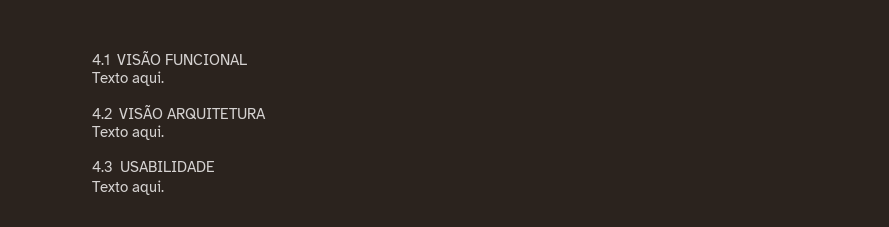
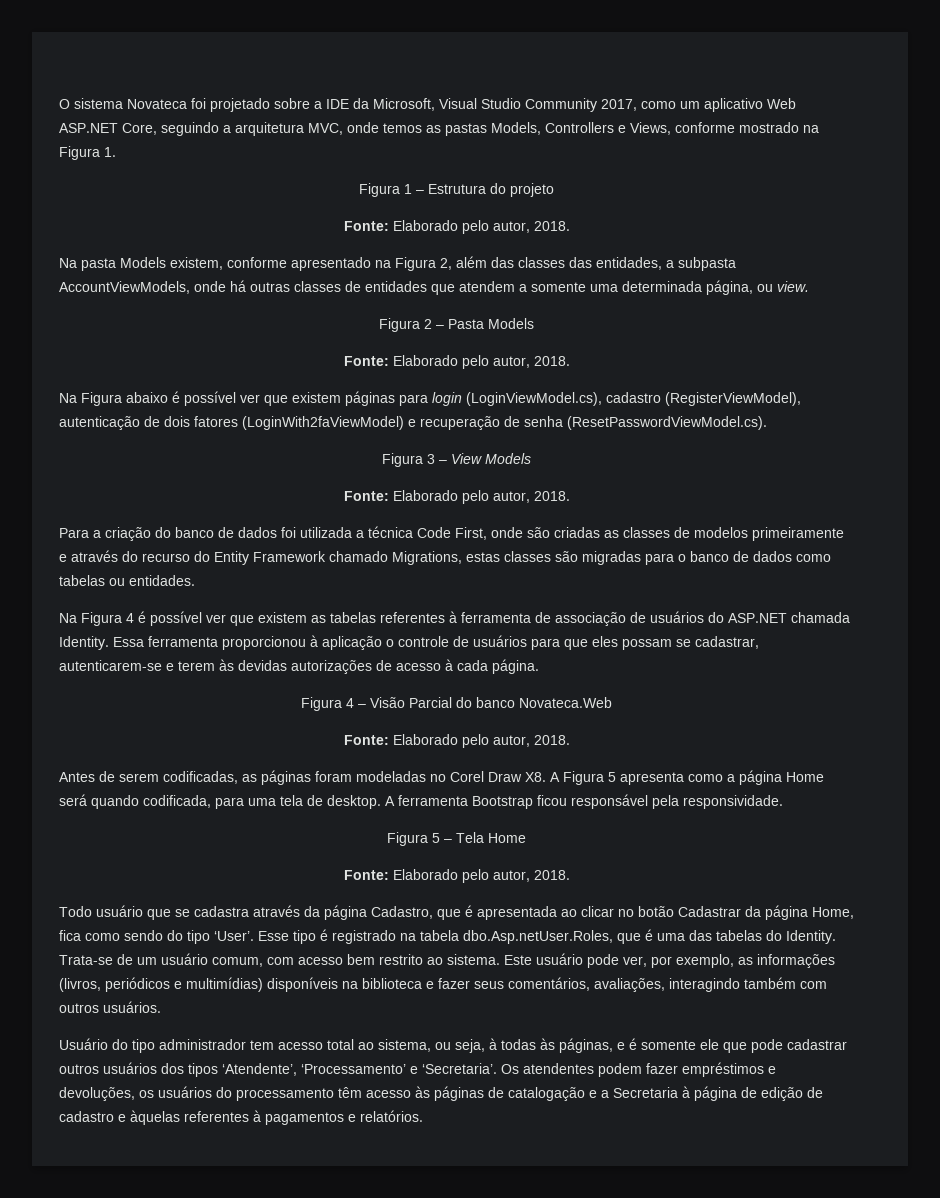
- 4.1 VISÃO FUNCIONAL
- Texto aqui.
- 4.2 VISÃO ARQUITETURA
- Texto aqui.
- 4.3 USABILIDADE
- Texto aqui.
+ O sistema Novateca foi projetado sobre a IDE da Microsoft, Visual Studio Community 2017, como um aplicativo Web ASP.NET Core, seguindo a arquitetura MVC, onde temos as pastas Models, Controllers e Views, conforme mostrado na Figura 1.
+ Figura 1 – Estrutura do projeto
+ Fonte: Elaborado pelo autor, 2018.
+ Na pasta Models existem, conforme apresentado na Figura 2, além das classes das entidades, a subpasta AccountViewModels, onde há outras classes de entidades que atendem a somente uma determinada página, ou view.
+ Figura 2 – Pasta Models
+ Fonte: Elaborado pelo autor, 2018.
+ Na Figura abaixo é possível ver que existem páginas para login (LoginViewModel.cs), cadastro (RegisterViewModel), autenticação de dois fatores (LoginWith2faViewModel) e recuperação de senha (ResetPasswordViewModel.cs).
+ Figura 3 – View Models
+ Fonte: Elaborado pelo autor, 2018.
+ Para a criação do banco de dados foi utilizada a técnica Code First, onde são criadas as classes de modelos primeiramente e através do recurso do Entity Framework chamado Migrations, estas classes são migradas para o banco de dados como tabelas ou entidades.
+ Na Figura 4 é possível ver que existem as tabelas referentes à ferramenta de associação de usuários do ASP.NET chamada Identity. Essa ferramenta proporcionou à aplicação o controle de usuários para que eles possam se cadastrar, autenticarem-se e terem às devidas autorizações de acesso à cada página.
+ Figura 4 – Visão Parcial do banco Novateca.Web
+ Fonte: Elaborado pelo autor, 2018.
+ Antes de serem codificadas, as páginas foram modeladas no Corel Draw X8. A Figura 5 apresenta como a página Home será quando codificada, para uma tela de desktop. A ferramenta Bootstrap ficou responsável pela responsividade.
+ Figura 5 – Tela Home
+ Fonte: Elaborado pelo autor, 2018.
+ Todo usuário que se cadastra através da página Cadastro, que é apresentada ao clicar no botão Cadastrar da página Home, fica como sendo do tipo ‘User’. Esse tipo é registrado na tabela dbo.Asp.netUser.Roles, que é uma das tabelas do Identity. Trata-se de um usuário comum, com acesso bem restrito ao sistema. Este usuário pode ver, por exemplo, as informações (livros, periódicos e multimídias) disponíveis na biblioteca e fazer seus comentários, avaliações, interagindo também com outros usuários.
+ Usuário do tipo administrador tem acesso total ao sistema, ou seja, à todas às páginas, e é somente ele que pode cadastrar outros usuários dos tipos ‘Atendente’, ‘Processamento’ e ‘Secretaria’. Os atendentes podem fazer empréstimos e devoluções, os usuários do processamento têm acesso às páginas de catalogação e a Secretaria à página de edição de cadastro e àquelas referentes à pagamentos e relatórios.

